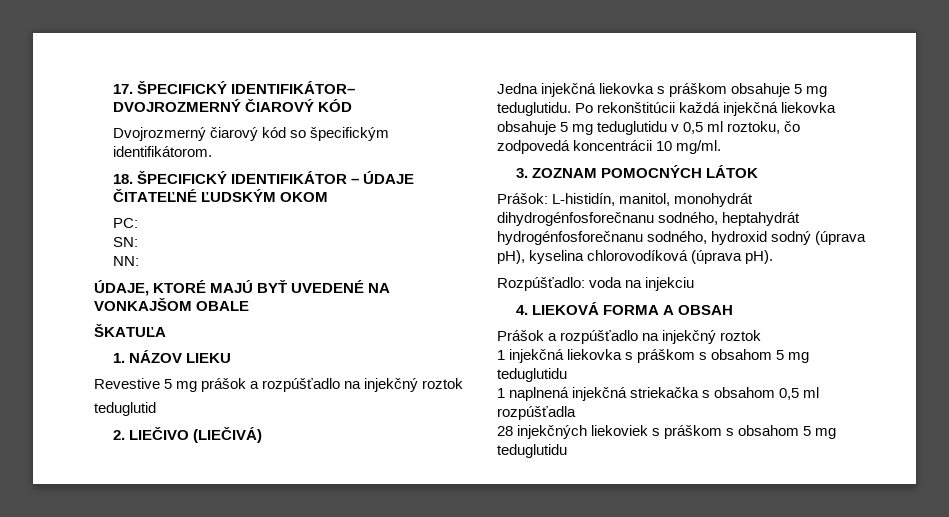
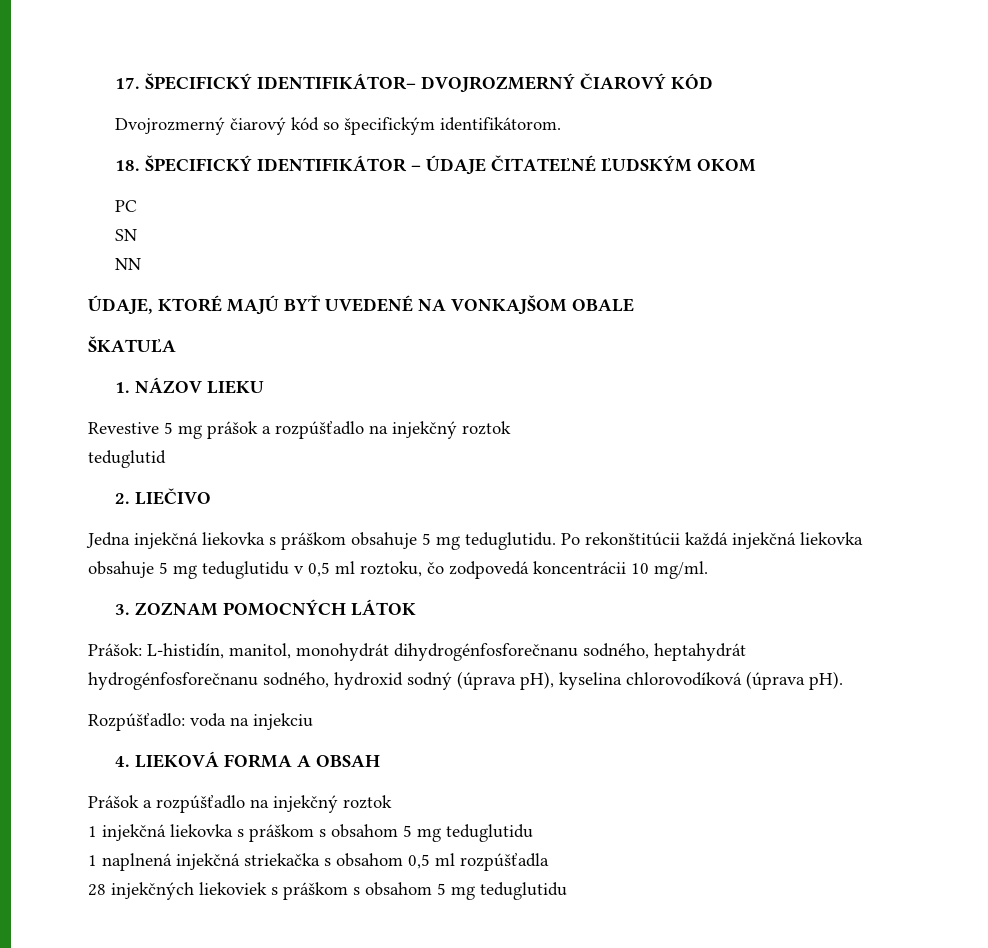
- PC:
- SN:
- NN:
+ PC
+ SN
+ NN
- 2. LIEČIVO (LIEČIVÁ)
+ 2. LIEČIVO

